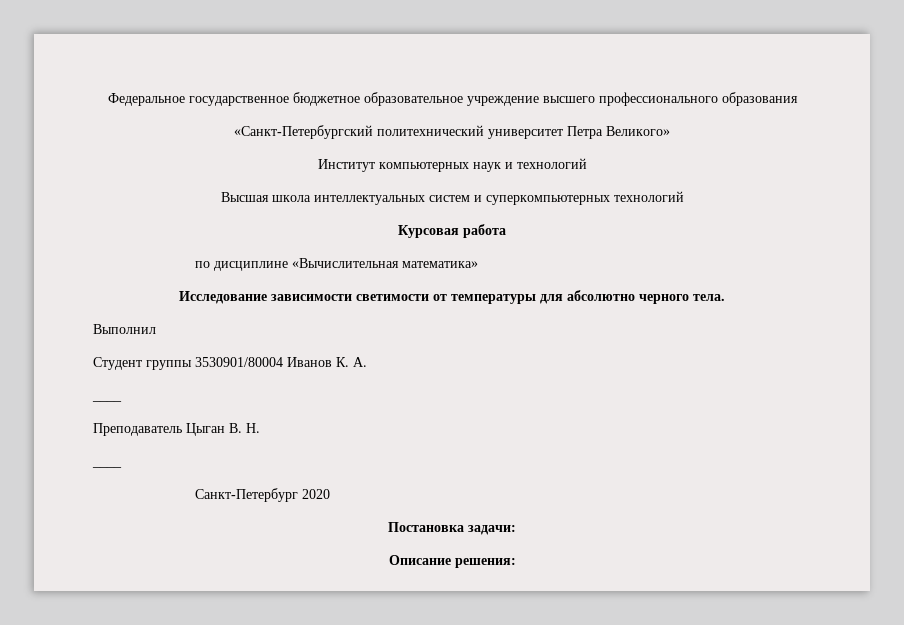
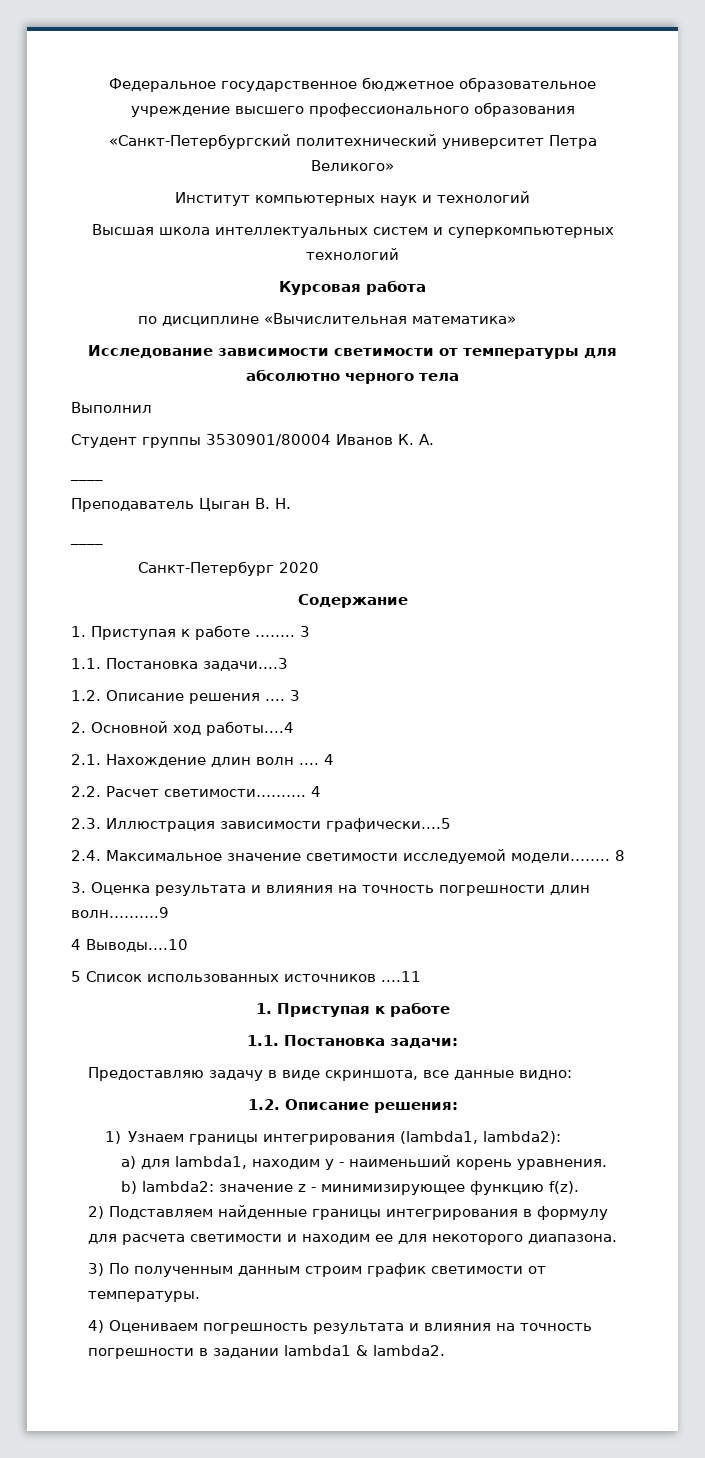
- Исследование зависимости светимости от температуры для абсолютно черного тела.
+ Исследование зависимости светимости от температуры для абсолютно черного тела
- Постановка задачи:
- Описание решения:
+ Содержание
+ 1. Приступая к работе …….. 3
+ 1.1. Постановка задачи....3
+ 1.2. Описание решения .... 3
+ 2. Основной ход работы....4
+ 2.1. Нахождение длин волн .... 4
+ 2.2. Расчет светимости………. 4
+ 2.3. Иллюстрация зависимости графически....5
+ 2.4. Максимальное значение светимости исследуемой модели…….. 8
+ 3. Оценка результата и влияния на точность погрешности длин волн……….9
+ 4 Выводы....10
+ 5 Список использованных источников ....11
+ 1. Приступая к работе
+ 1.1. Постановка задачи:
+ Предоставляю задачу в виде скриншота, все данные видно:
+ 1.2. Описание решения:
+ 1) Узнаем границы интегрирования (lambda1, lambda2):
+ a) для lambda1, находим y - наименьший корень уравнения.
+ b) lambda2: значение z - минимизирующее функцию f(z).
+ 2) Подставляем найденные границы интегрирования в формулу для расчета светимости и находим ее для некоторого диапазона.
+ 3) По полученным данным строим график светимости от температуры.
+ 4) Оцениваем погрешность результата и влияния на точность погрешности в задании lambda1 & lambda2.

